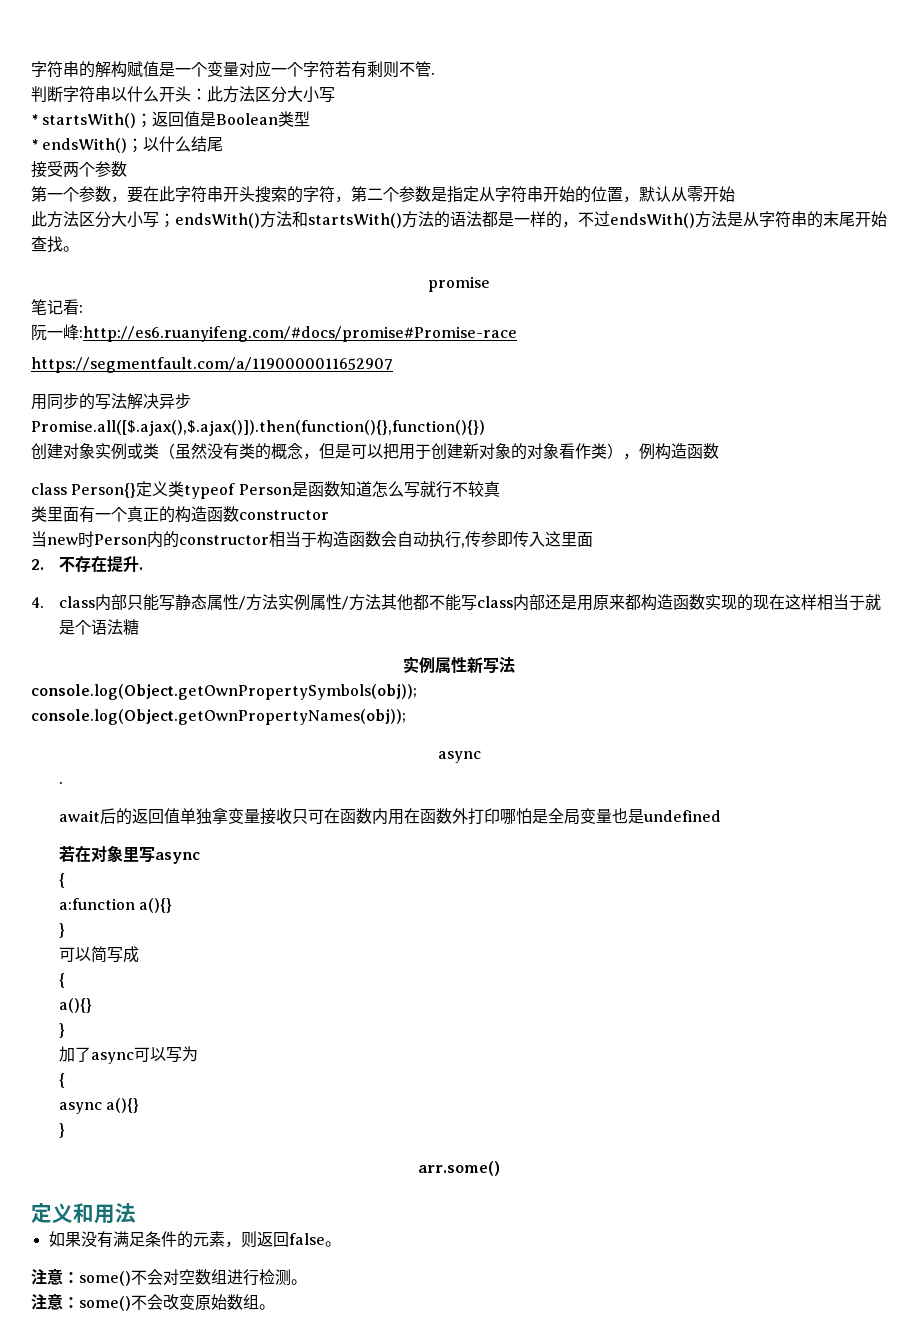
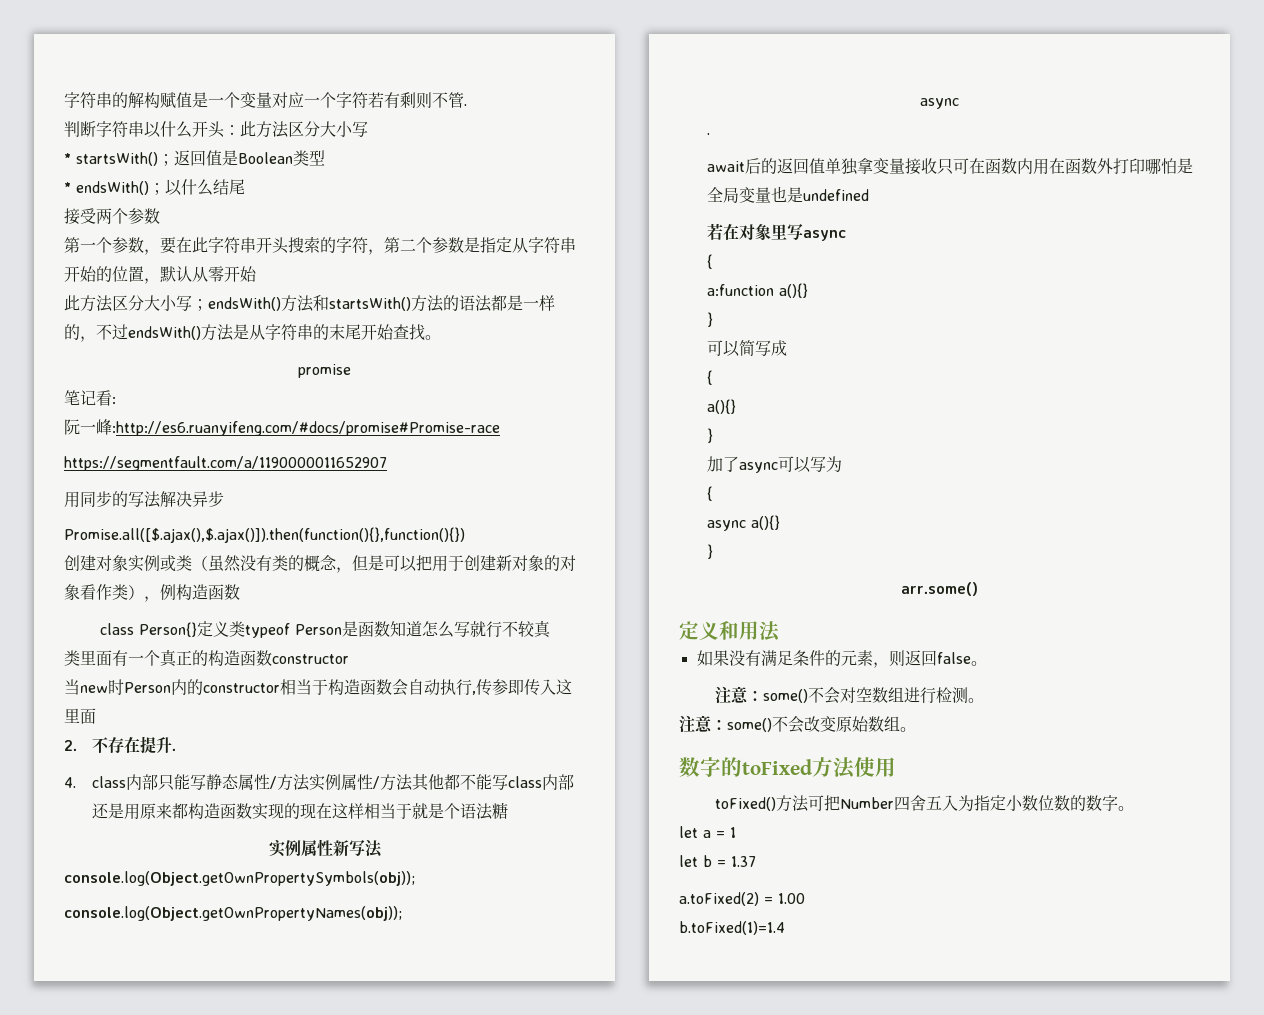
+ 数字的toFixed方法使用
+ toFixed()方法可把Number四舍五入为指定小数位数的数字。
+ let a = 1
+ let b = 1.37
+ a.toFixed(2) = 1.00
+ b.toFixed(1)=1.4

